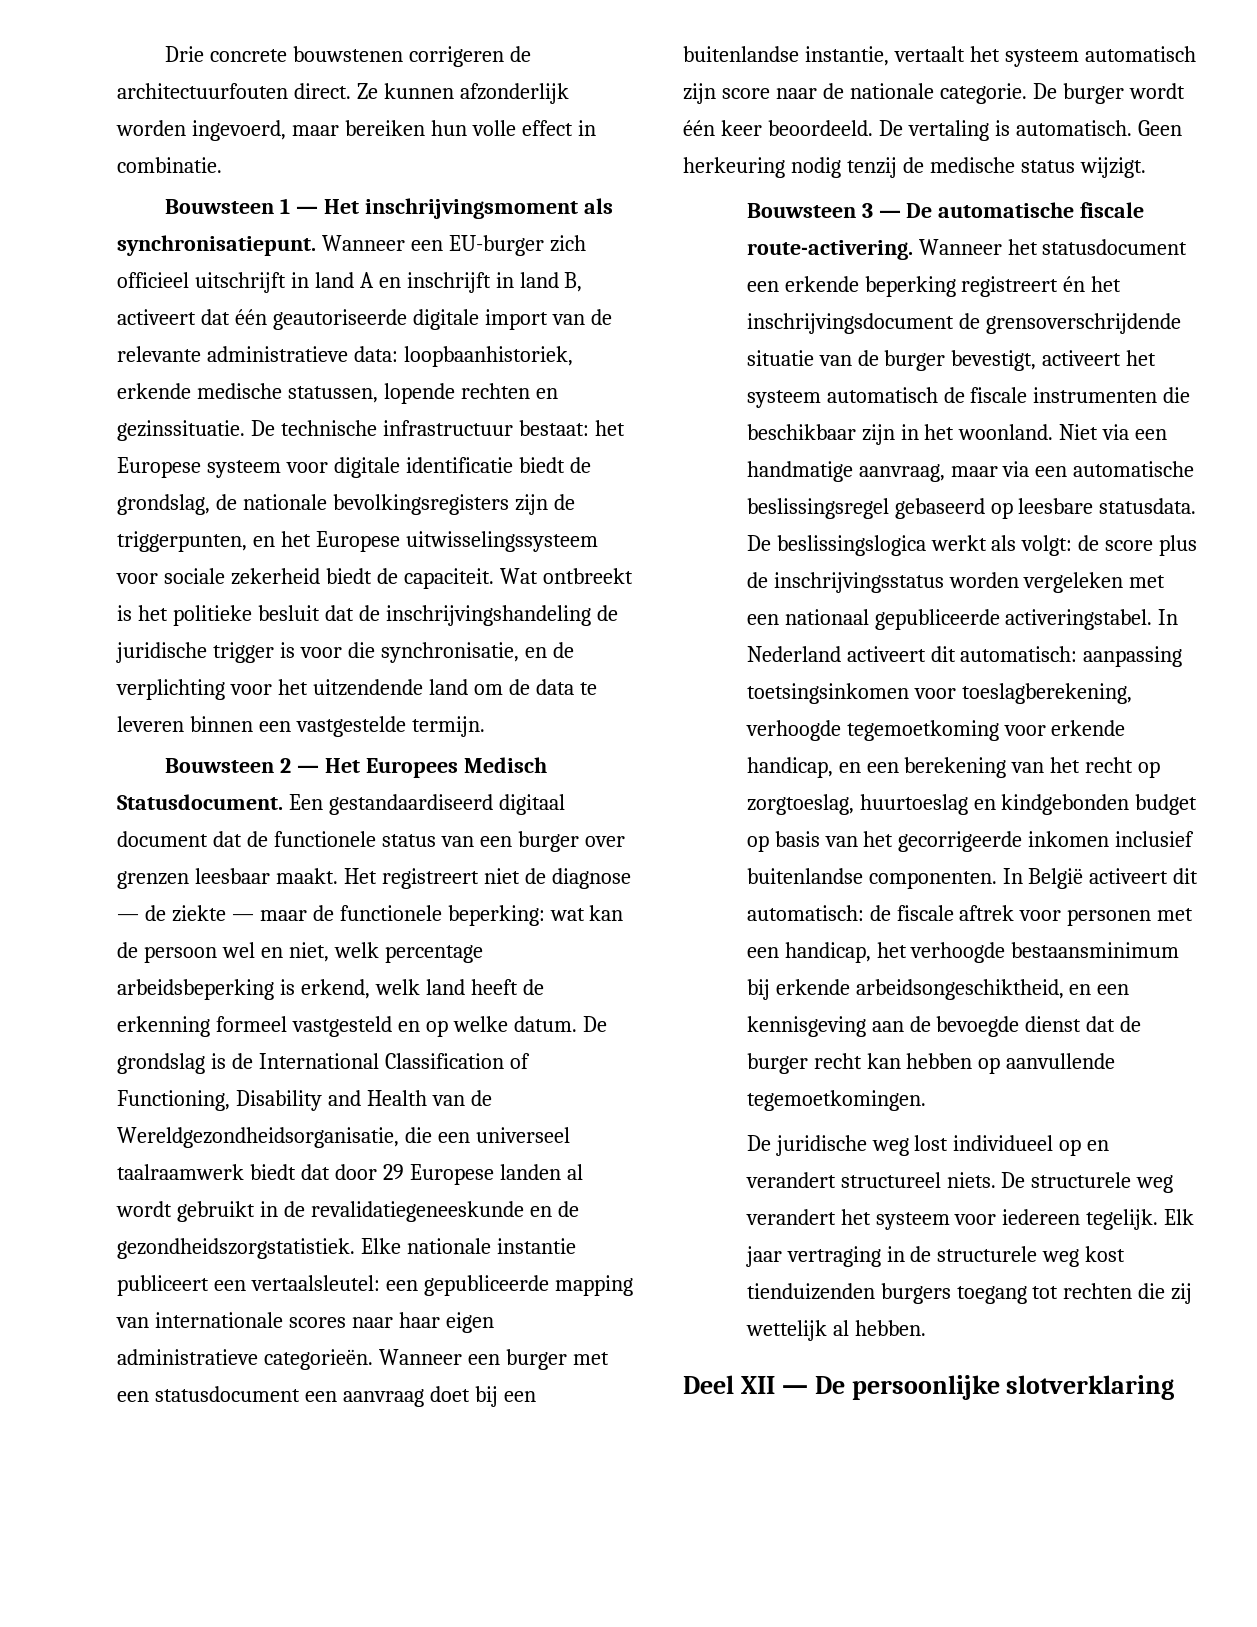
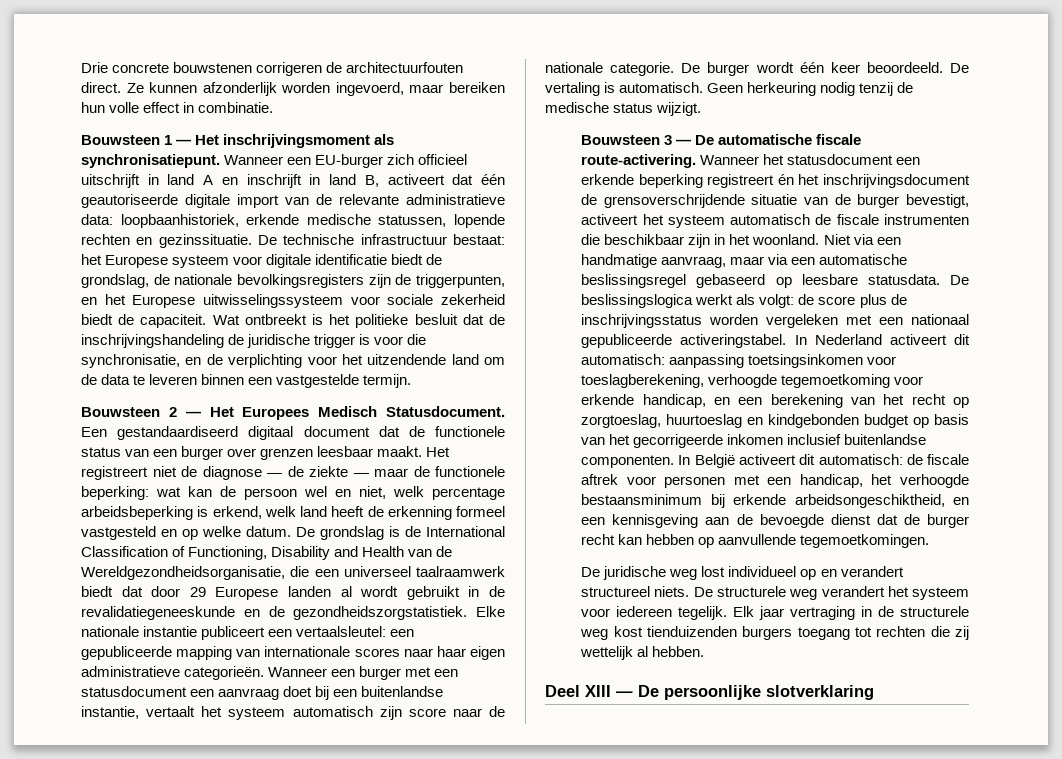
- Deel XII — De persoonlijke slotverklaring
+ Deel XIII — De persoonlijke slotverklaring

